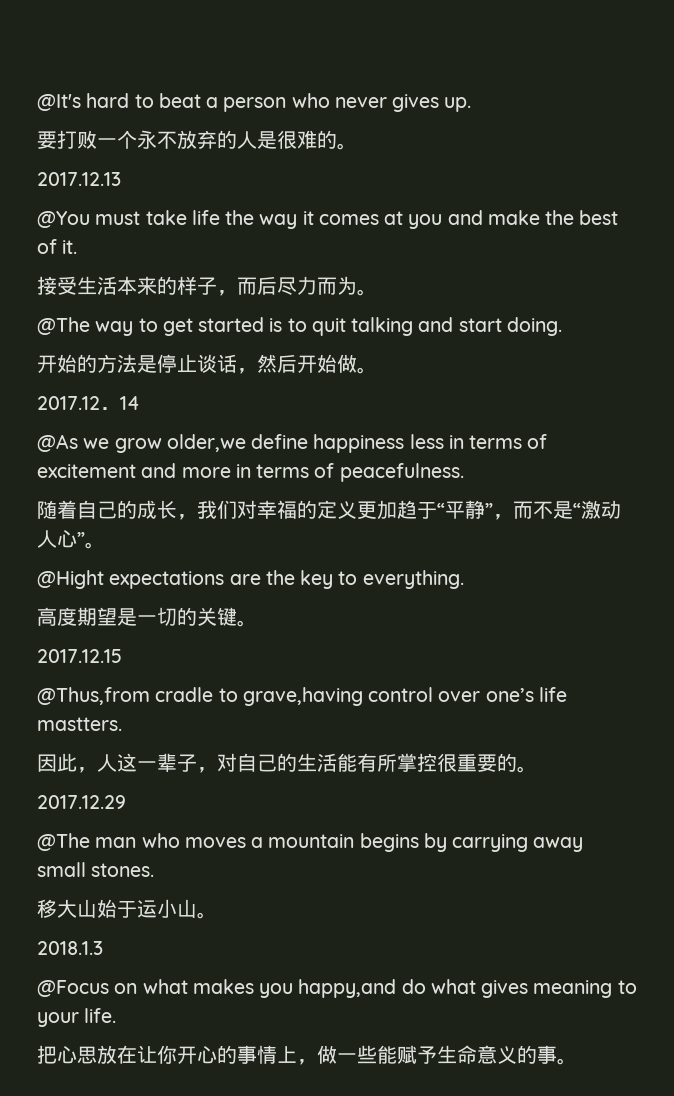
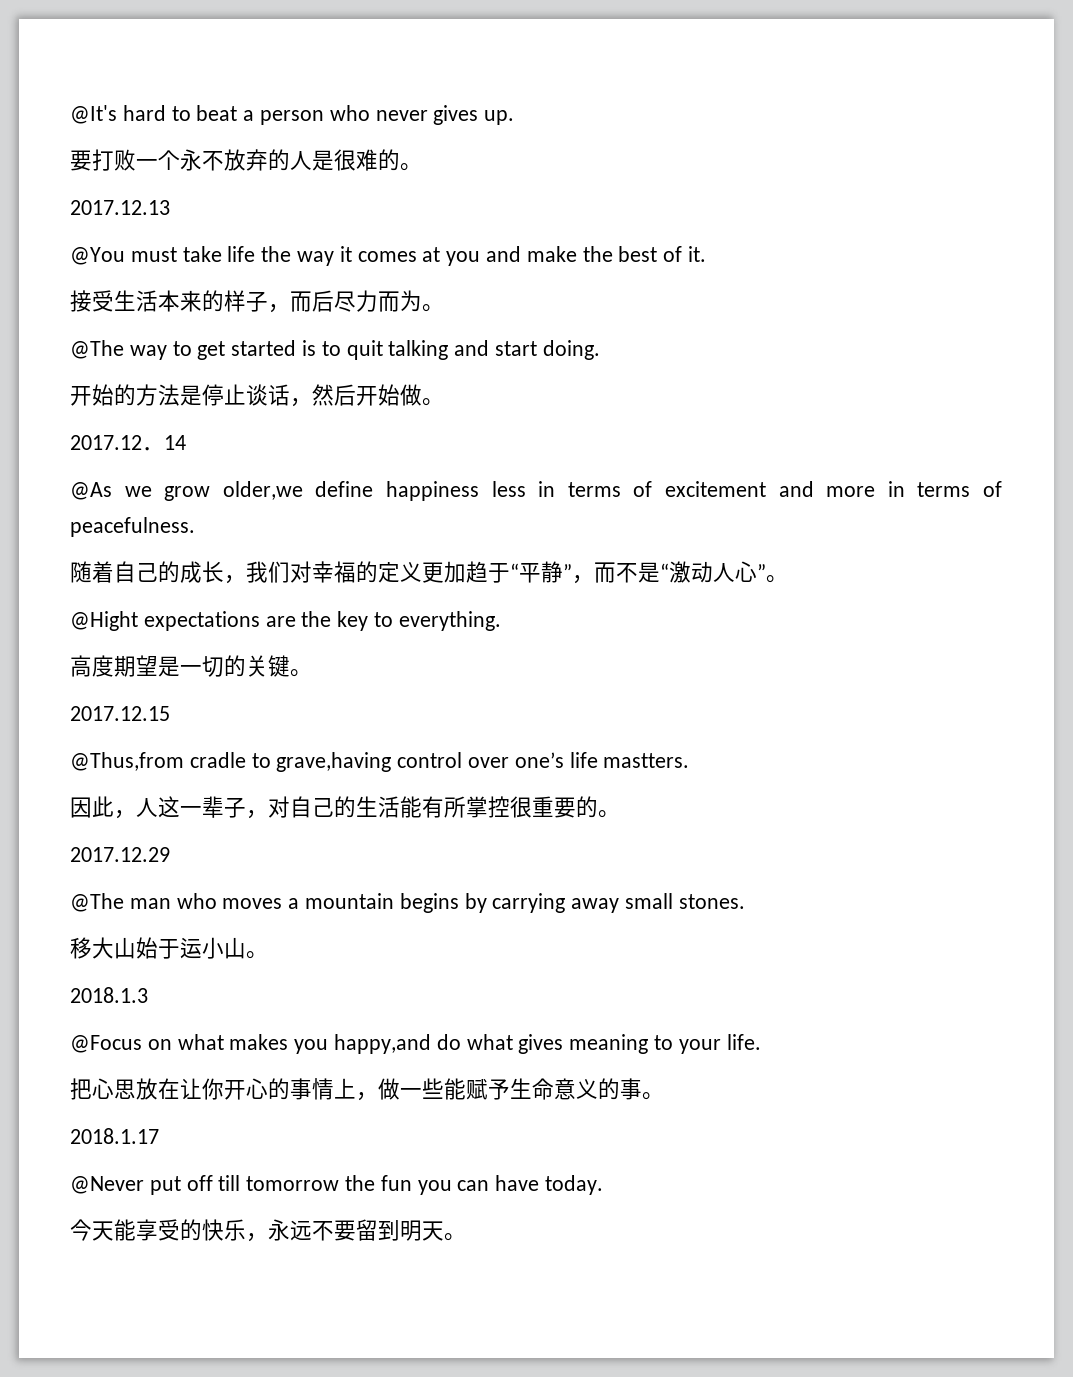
+ 2018.1.17
+ @Never put off till tomorrow the fun you can have today.
+ 今天能享受的快乐，永远不要留到明天。

